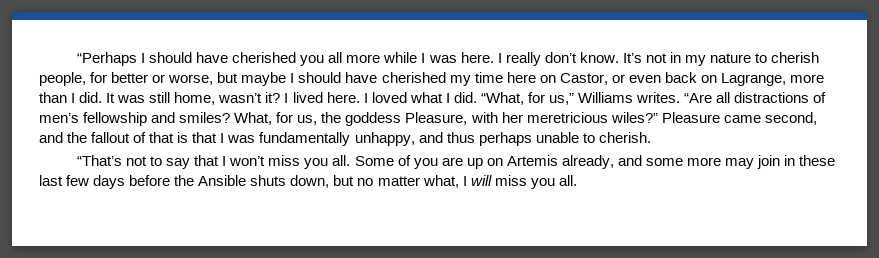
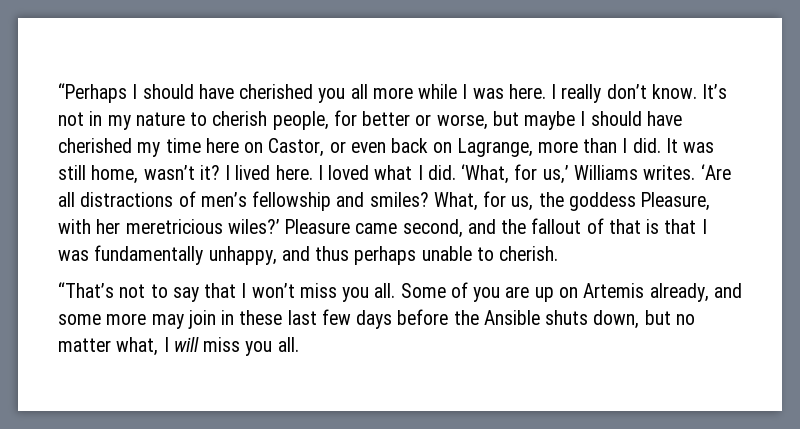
- “What, for us,” Williams writes.
+ ‘What, for us,’ Williams writes.
- “Are all distractions of men’s fellowship and smiles?
+ ‘Are all distractions of men’s fellowship and smiles?
- What, for us, the goddess Pleasure, with her meretricious wiles?”
+ What, for us, the goddess Pleasure, with her meretricious wiles?’

